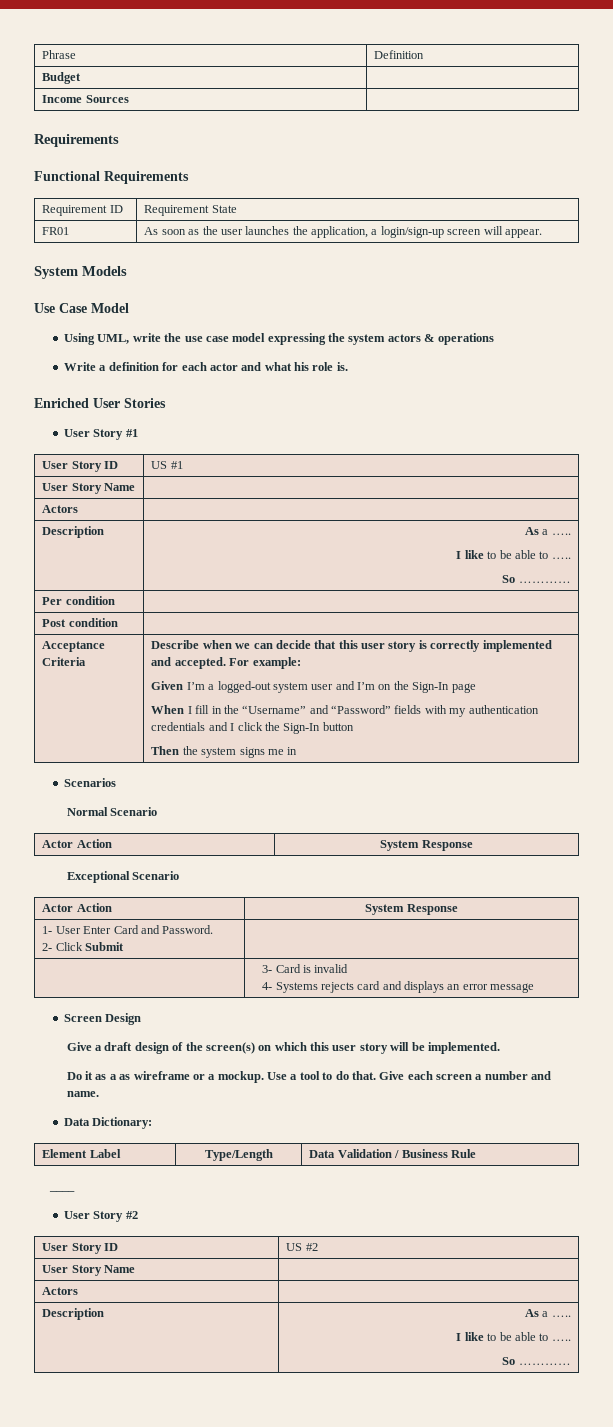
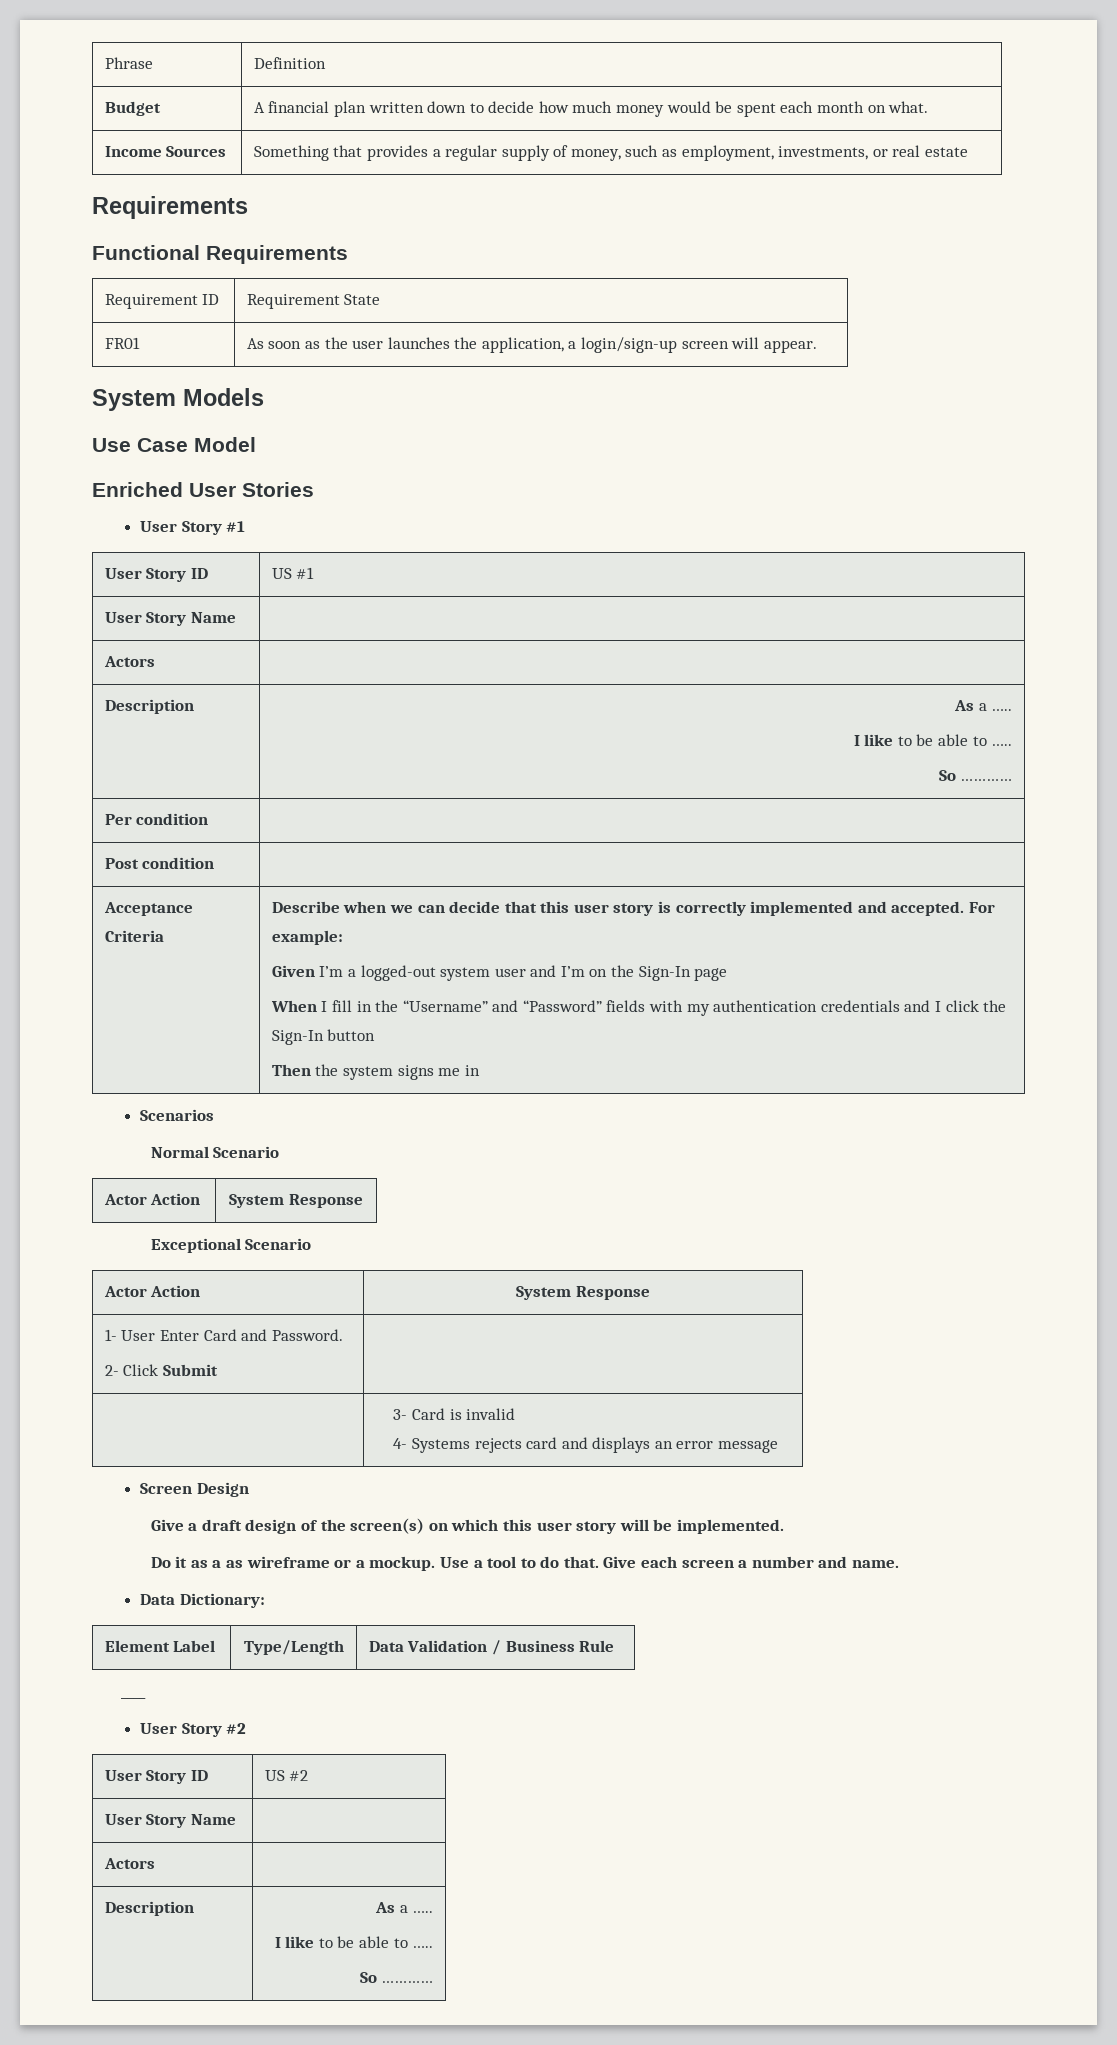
- Budget |
- Income Sources |
+ Budget | A financial plan written down to decide how much money would be spent each month on what.
+ Income Sources | Something that provides a regular supply of money, such as employment, investments, or real estate
- Using UML, write the use case model expressing the system actors & operations
- Write a definition for each actor and what his role is.

